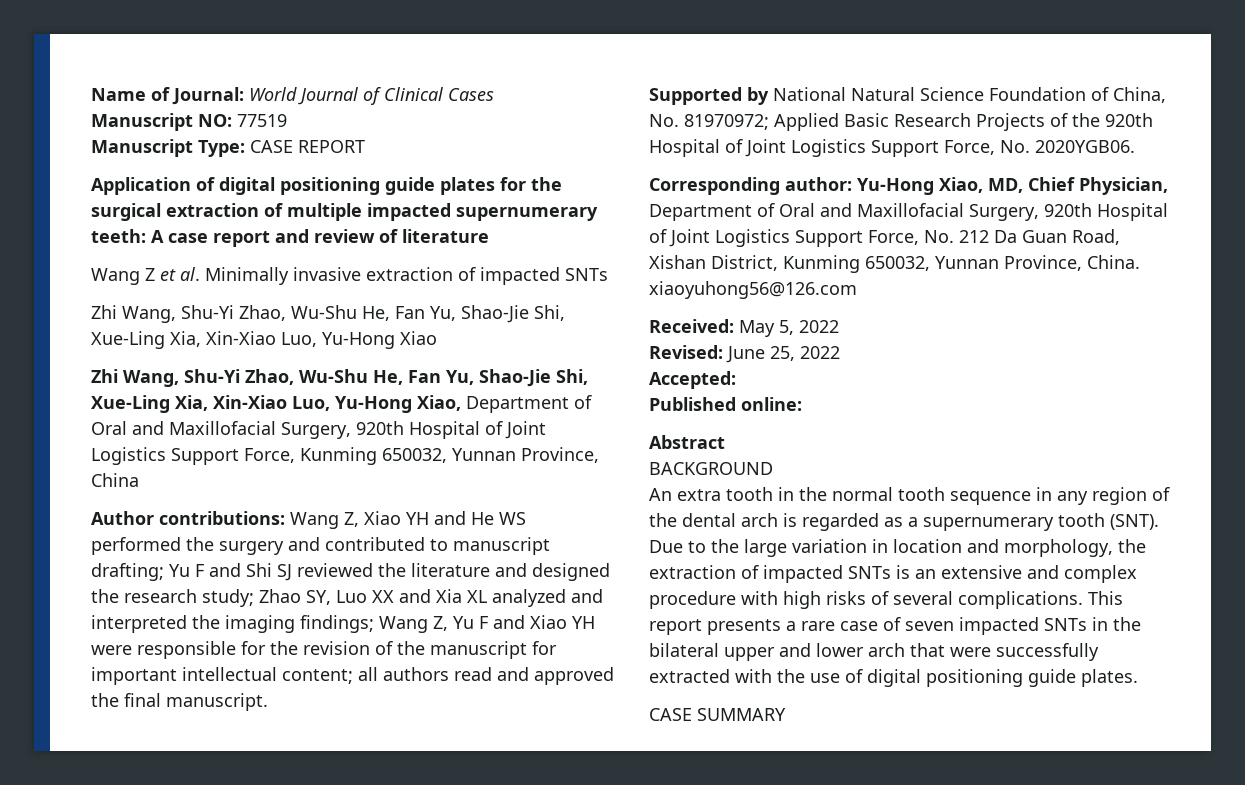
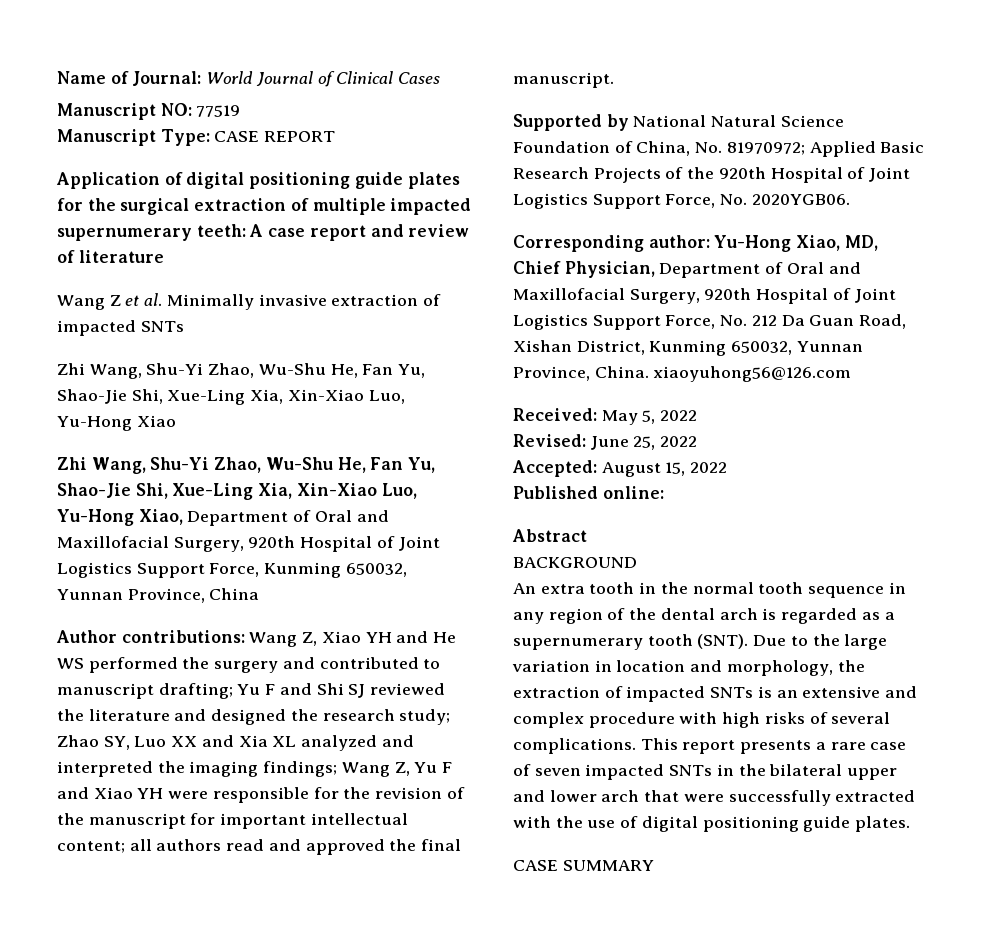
- Accepted:
+ Accepted: August 15, 2022

